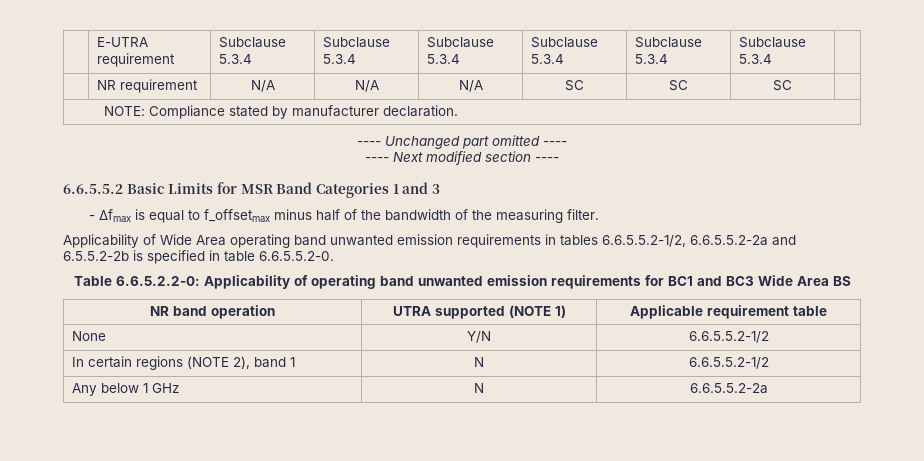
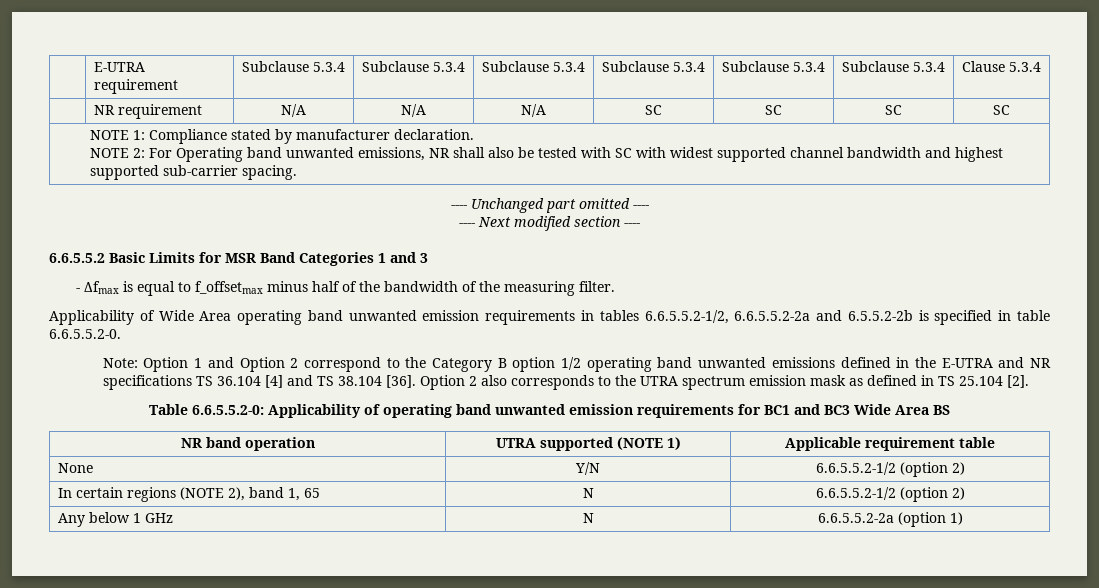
- | E-UTRA requirement | Subclause 5.3.4 | Subclause 5.3.4 | Subclause 5.3.4 | Subclause 5.3.4 | Subclause 5.3.4 | Subclause 5.3.4 |
+ | E-UTRA requirement | Subclause 5.3.4 | Subclause 5.3.4 | Subclause 5.3.4 | Subclause 5.3.4 | Subclause 5.3.4 | Subclause 5.3.4 | Clause 5.3.4
- | NR requirement | N/A | N/A | N/A | SC | SC | SC |
- NOTE: Compliance stated by manufacturer declaration.
+ | NR requirement | N/A | N/A | N/A | SC | SC | SC | SC
+ NOTE 1: Compliance stated by manufacturer declaration.
+ NOTE 2: For Operating band unwanted emissions, NR shall also be tested with SC with widest supported channel bandwidth and highest supported sub-carrier spacing.
+ Note: Option 1 and Option 2 correspond to the Category B option 1/2 operating band unwanted emissions defined in the E-UTRA and NR specifications TS 36.104 [4] and TS 38.104 [36]. Option 2 also corresponds to the UTRA spectrum emission mask as defined in TS 25.104 [2].
- Table 6.6.5.2.2-0: Applicability of operating band unwanted emission requirements for BC1 and BC3 Wide Area BS
+ Table 6.6.5.5.2-0: Applicability of operating band unwanted emission requirements for BC1 and BC3 Wide Area BS
- None | Y/N | 6.6.5.5.2-1/2
+ None | Y/N | 6.6.5.5.2-1/2 (option 2)
- In certain regions (NOTE 2), band 1 | N | 6.6.5.5.2-1/2
+ In certain regions (NOTE 2), band 1, 65 | N | 6.6.5.5.2-1/2 (option 2)
- Any below 1 GHz | N | 6.6.5.5.2-2a
+ Any below 1 GHz | N | 6.6.5.5.2-2a (option 1)

